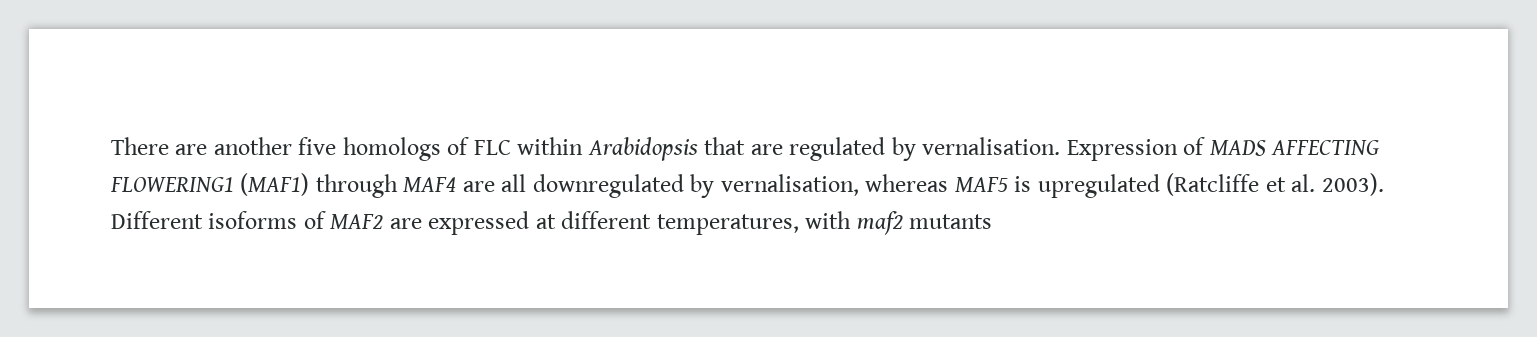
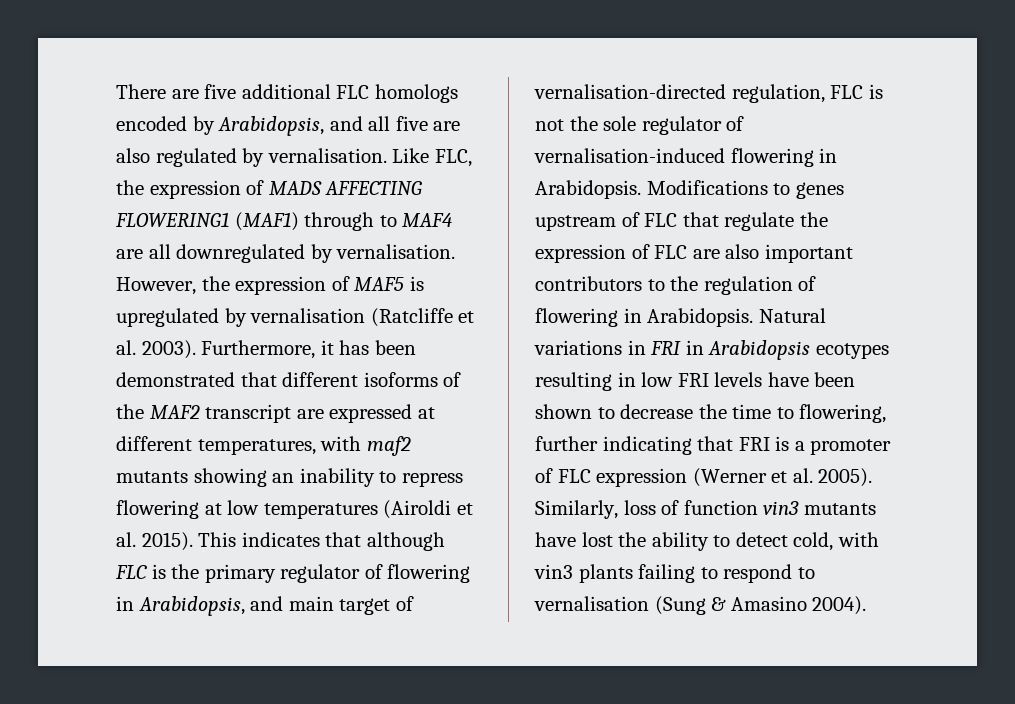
- There are another five homologs of FLC within Arabidopsis that are regulated by vernalisation. Expression of MADS AFFECTING FLOWERING1 (MAF1) through MAF4 are all downregulated by vernalisation, whereas MAF5 is upregulated (Ratcliffe et al. 2003).
+ There are five additional FLC homologs encoded by Arabidopsis, and all five are also regulated by vernalisation. Like FLC, the expression of MADS AFFECTING FLOWERING1 (MAF1) through to MAF4 are all downregulated by vernalisation. However, the expression of MAF5 is upregulated by vernalisation (Ratcliffe et al. 2003).
- Different isoforms of MAF2 are expressed at different temperatures, with maf2 mutants
+ Furthermore, it has been demonstrated that different isoforms of the MAF2 transcript are expressed at different temperatures, with maf2 mutants showing an inability to repress flowering at low temperatures (Airoldi et al. 2015). This indicates that although FLC is the primary regulator of flowering in Arabidopsis, and main target of vernalisation-directed regulation, FLC is not the sole regulator of vernalisation-induced flowering in Arabidopsis. Modifications to genes upstream of FLC that regulate the expression of FLC are also important contributors to the regulation of flowering in Arabidopsis. Natural variations in FRI in Arabidopsis ecotypes resulting in low FRI levels have been shown to decrease the time to flowering, further indicating that FRI is a promoter of FLC expression (Werner et al. 2005). Similarly, loss of function vin3 mutants have lost the ability to detect cold, with vin3 plants failing to respond to vernalisation (Sung & Amasino 2004).

